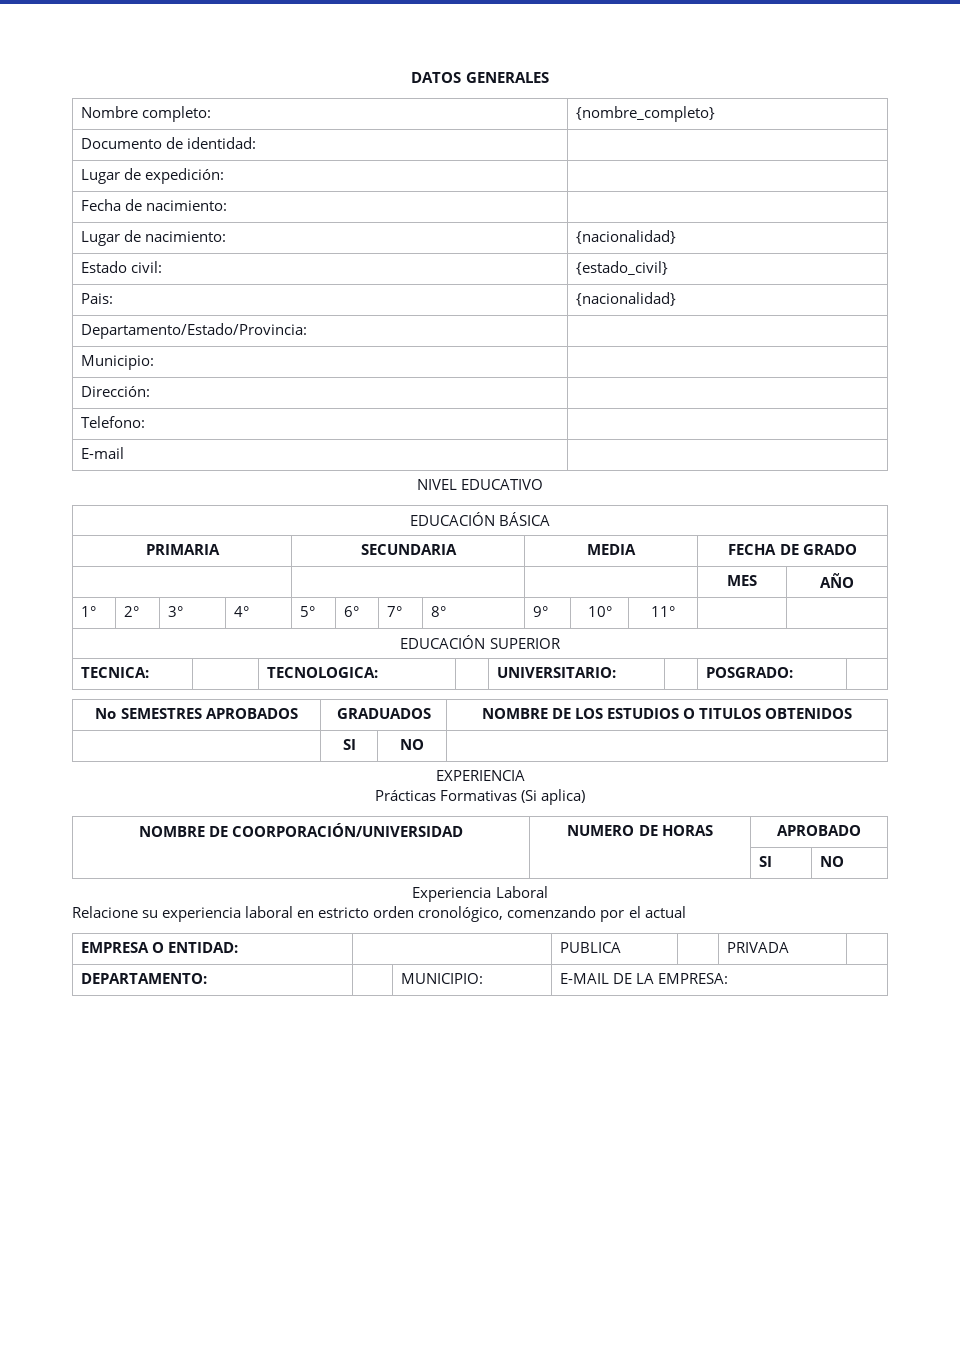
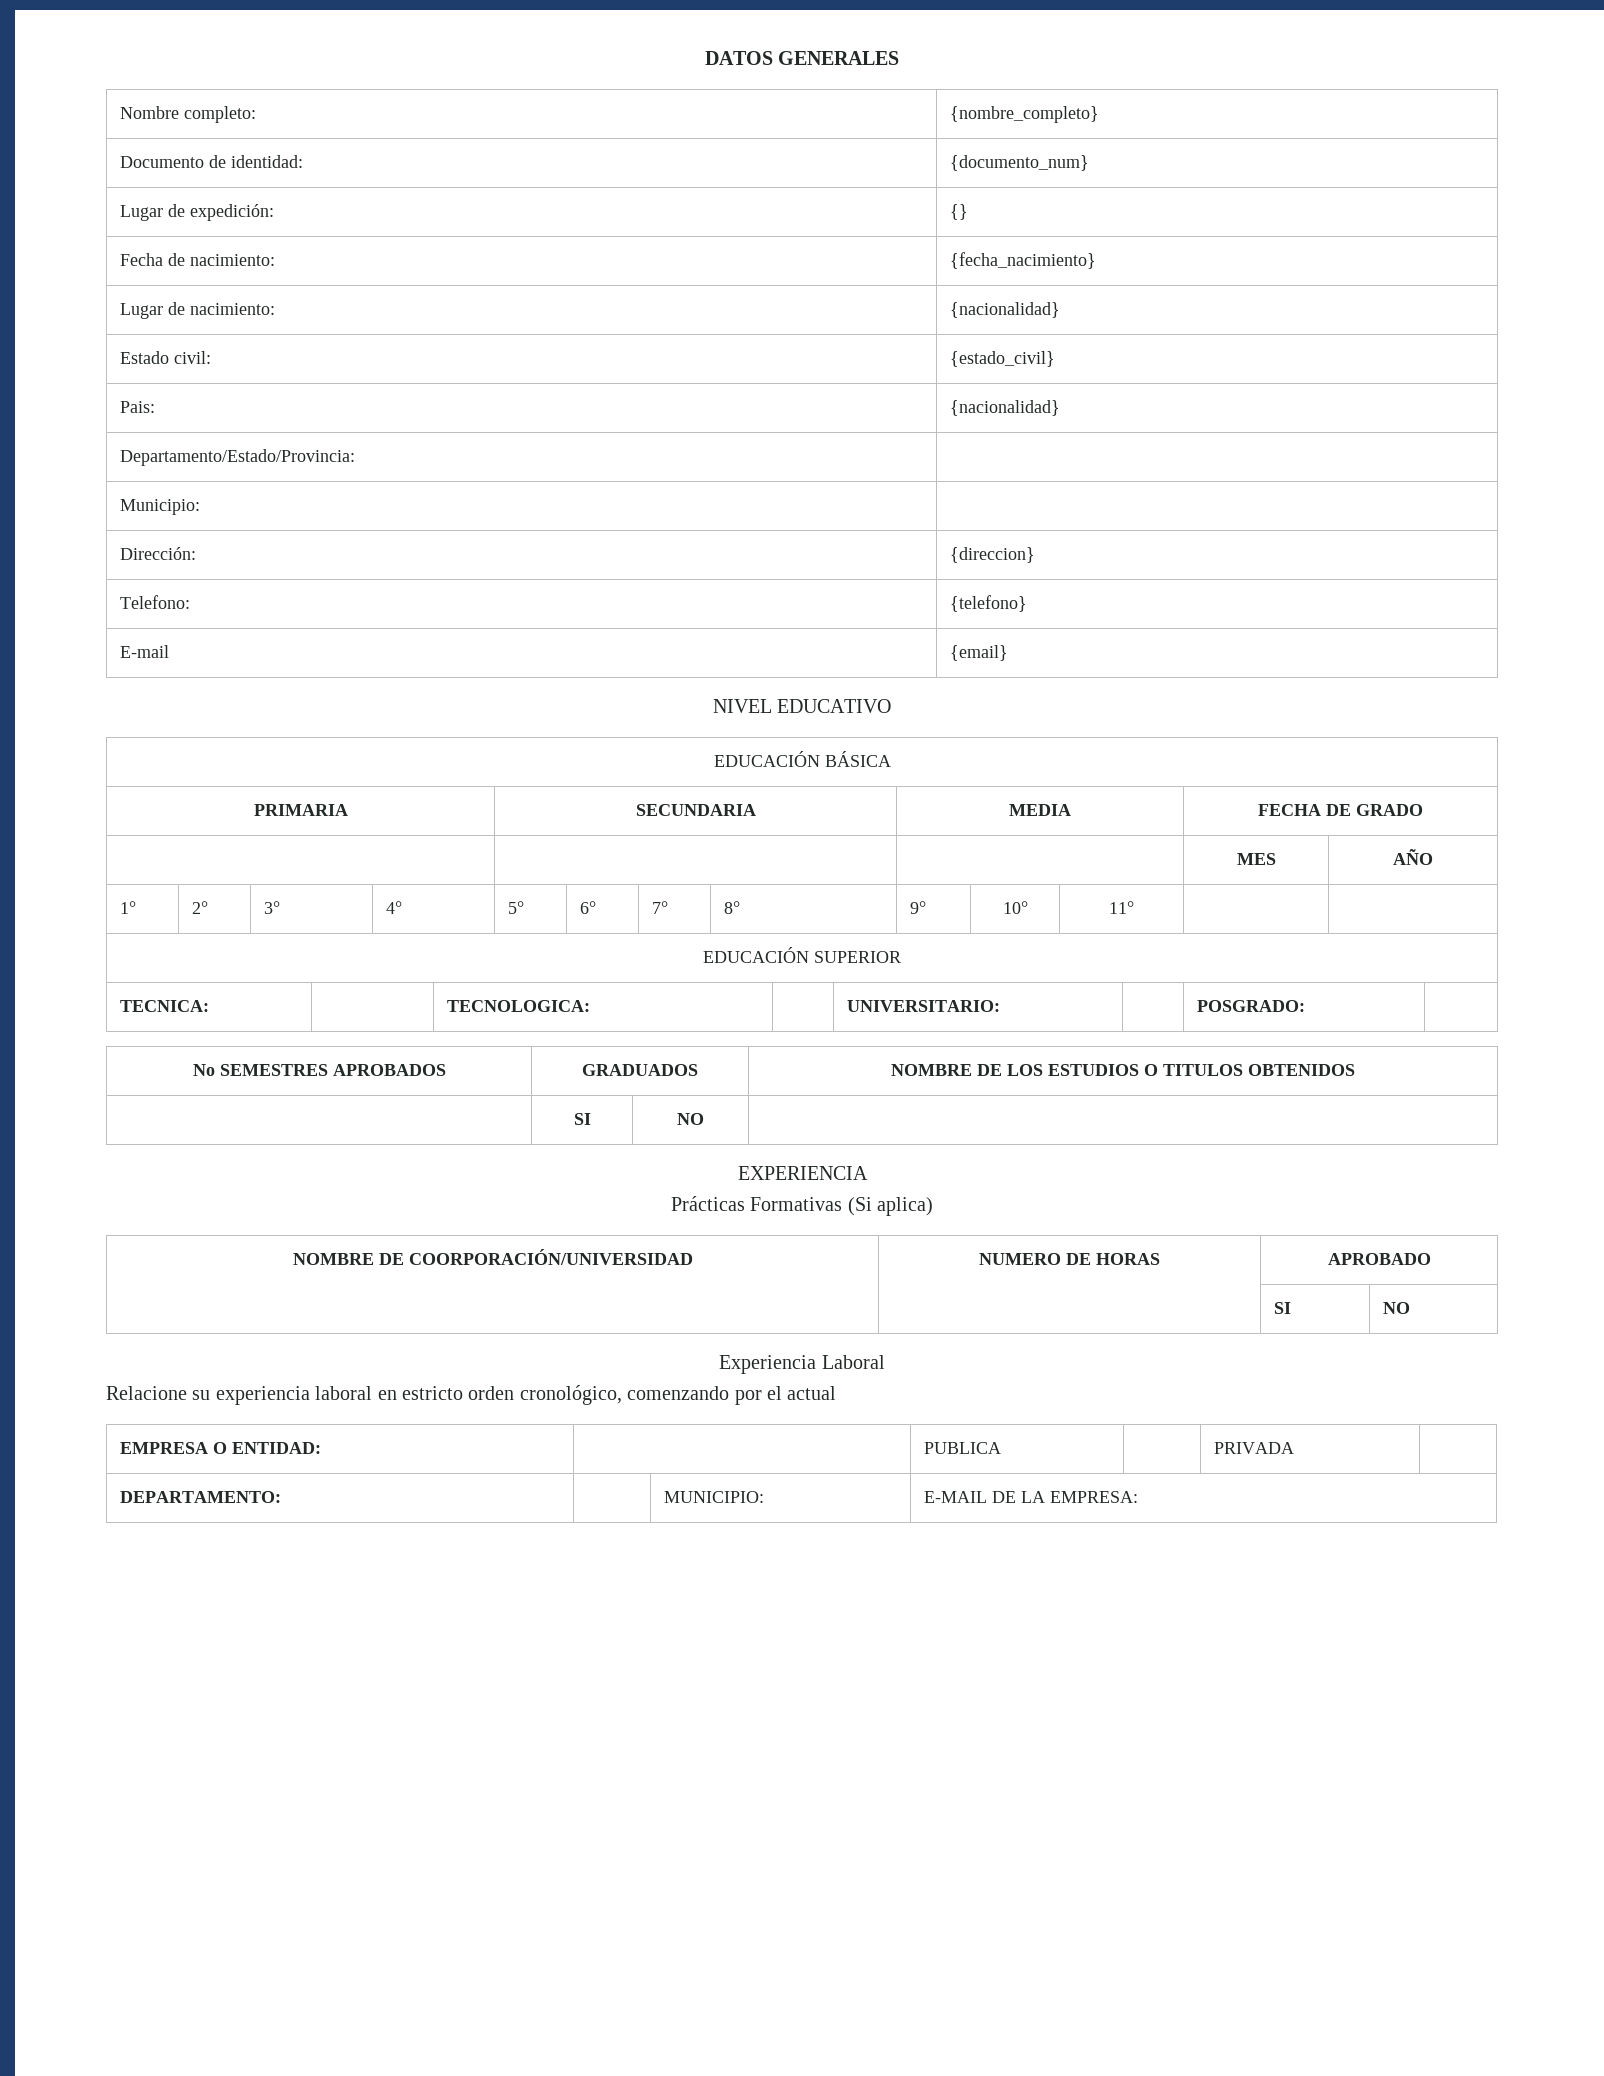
- Documento de identidad: |
+ Documento de identidad: | {documento_num}
- Lugar de expedición: |
+ Lugar de expedición: | {}
- Fecha de nacimiento: |
+ Fecha de nacimiento: | {fecha_nacimiento}
- Dirección: |
+ Dirección: | {direccion}
- Telefono: |
+ Telefono: | {telefono}
- E-mail |
+ E-mail | {email}

